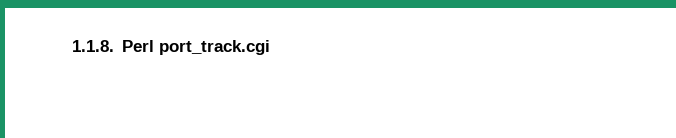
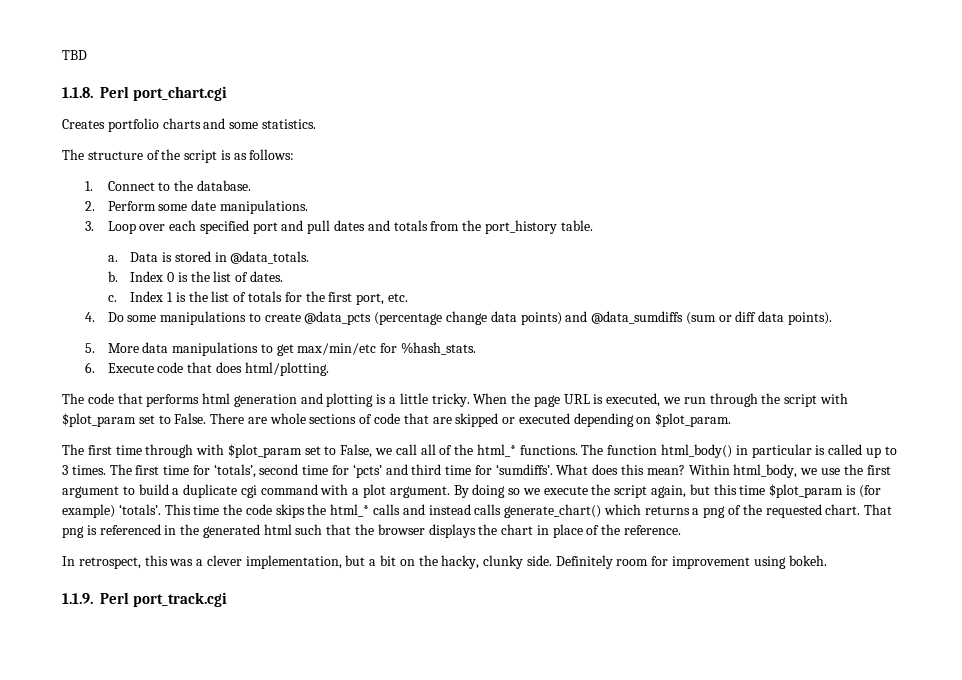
- 1.1.8. Perl port_track.cgi
+ TBD
+ 1.1.8. Perl port_chart.cgi
+ Creates portfolio charts and some statistics.
+ The structure of the script is as follows:
+ 1. Connect to the database.
+ 2. Perform some date manipulations.
+ 3. Loop over each specified port and pull dates and totals from the port_history table.
+ a. Data is stored in @data_totals.
+ b. Index 0 is the list of dates.
+ c. Index 1 is the list of totals for the first port, etc.
+ 4. Do some manipulations to create @data_pcts (percentage change data points) and @data_sumdiffs (sum or diff data points).
+ 5. More data manipulations to get max/min/etc for %hash_stats.
+ 6. Execute code that does html/plotting.
+ The code that performs html generation and plotting is a little tricky. When the page URL is executed, we run through the script with $plot_param set to False. There are whole sections of code that are skipped or executed depending on $plot_param.
+ The first time through with $plot_param set to False, we call all of the html_* functions. The function html_body() in particular is called up to 3 times. The first time for ‘totals’, second time for ‘pcts’ and third time for ‘sumdiffs’. What does this mean? Within html_body, we use the first argument to build a duplicate cgi command with a plot argument. By doing so we execute the script again, but this time $plot_param is (for example) ‘totals’. This time the code skips the html_* calls and instead calls generate_chart() which returns a png of the requested chart. That png is referenced in the generated html such that the browser displays the chart in place of the reference.
+ In retrospect, this was a clever implementation, but a bit on the hacky, clunky side. Definitely room for improvement using bokeh.
+ 1.1.9. Perl port_track.cgi

